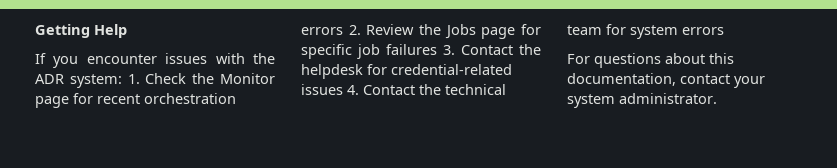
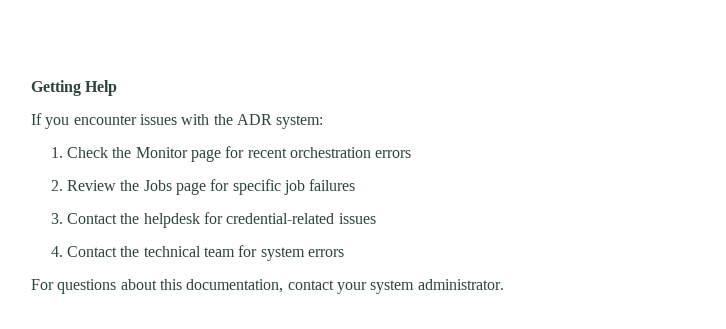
- If you encounter issues with the ADR system: 1. Check the Monitor page for recent orchestration errors 2. Review the Jobs page for specific job failures 3. Contact the helpdesk for credential-related issues 4. Contact the technical team for system errors
+ If you encounter issues with the ADR system:
+ 1. Check the Monitor page for recent orchestration errors
+ 2. Review the Jobs page for specific job failures
+ 3. Contact the helpdesk for credential-related issues
+ 4. Contact the technical team for system errors

